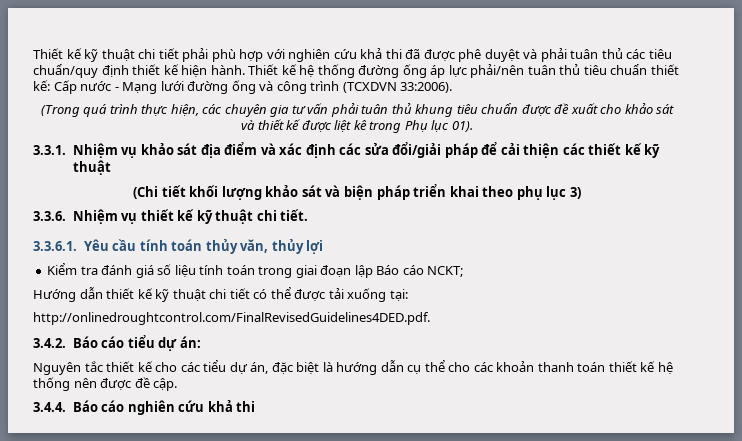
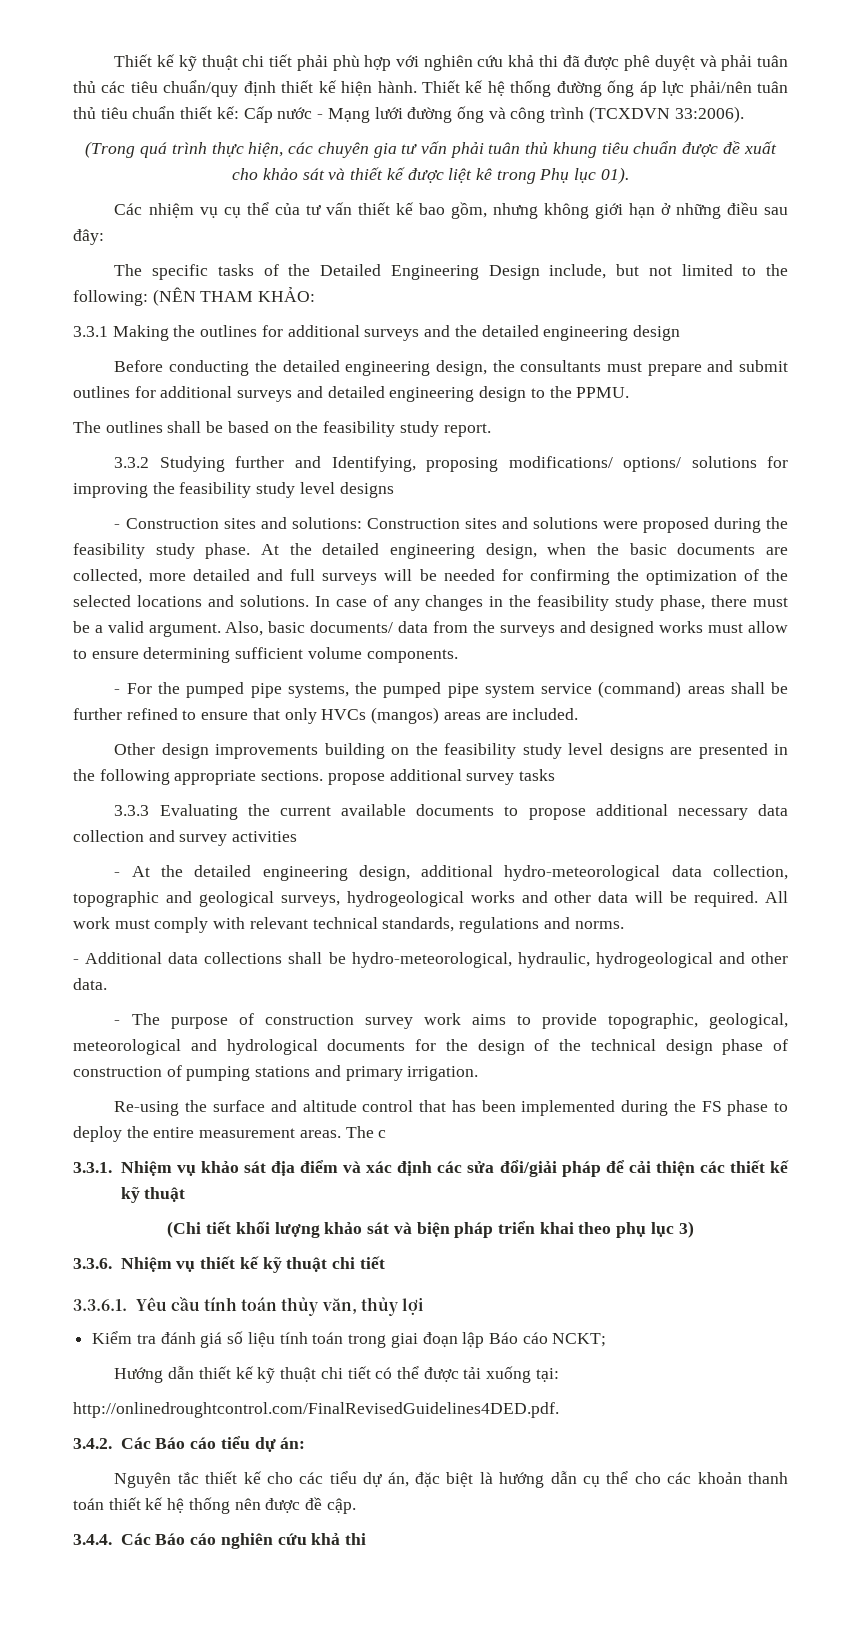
+ Các nhiệm vụ cụ thể của tư vấn thiết kế bao gồm, nhưng không giới hạn ở những điều sau đây:
+ The specific tasks of the Detailed Engineering Design include, but not limited to the following: (NÊN THAM KHẢO:
+ 3.3.1 Making the outlines for additional surveys and the detailed engineering design
+ Before conducting the detailed engineering design, the consultants must prepare and submit outlines for additional surveys and detailed engineering design to the PPMU.
+ The outlines shall be based on the feasibility study report.
+ 3.3.2 Studying further and Identifying, proposing modifications/ options/ solutions for improving the feasibility study level designs
+ - Construction sites and solutions: Construction sites and solutions were proposed during the feasibility study phase. At the detailed engineering design, when the basic documents are collected, more detailed and full surveys will be needed for confirming the optimization of the selected locations and solutions. In case of any changes in the feasibility study phase, there must be a valid argument. Also, basic documents/ data from the surveys and designed works must allow to ensure determining sufficient volume components.
+ - For the pumped pipe systems, the pumped pipe system service (command) areas shall be further refined to ensure that only HVCs (mangos) areas are included.
+ Other design improvements building on the feasibility study level designs are presented in the following appropriate sections. propose additional survey tasks
+ 3.3.3 Evaluating the current available documents to propose additional necessary data collection and survey activities
+ - At the detailed engineering design, additional hydro-meteorological data collection, topographic and geological surveys, hydrogeological works and other data will be required. All work must comply with relevant technical standards, regulations and norms.
+ - Additional data collections shall be hydro-meteorological, hydraulic, hydrogeological and other data.
+ - The purpose of construction survey work aims to provide topographic, geological, meteorological and hydrological documents for the design of the technical design phase of construction of pumping stations and primary irrigation.
+ Re-using the surface and altitude control that has been implemented during the FS phase to deploy the entire measurement areas. The c
- 3.3.6. Nhiệm vụ thiết kế kỹ thuật chi tiết.
+ 3.3.6. Nhiệm vụ thiết kế kỹ thuật chi tiết
- 3.4.2. Báo cáo tiểu dự án:
+ 3.4.2. Các Báo cáo tiểu dự án:
- 3.4.4. Báo cáo nghiên cứu khả thi
+ 3.4.4. Các Báo cáo nghiên cứu khả thi

